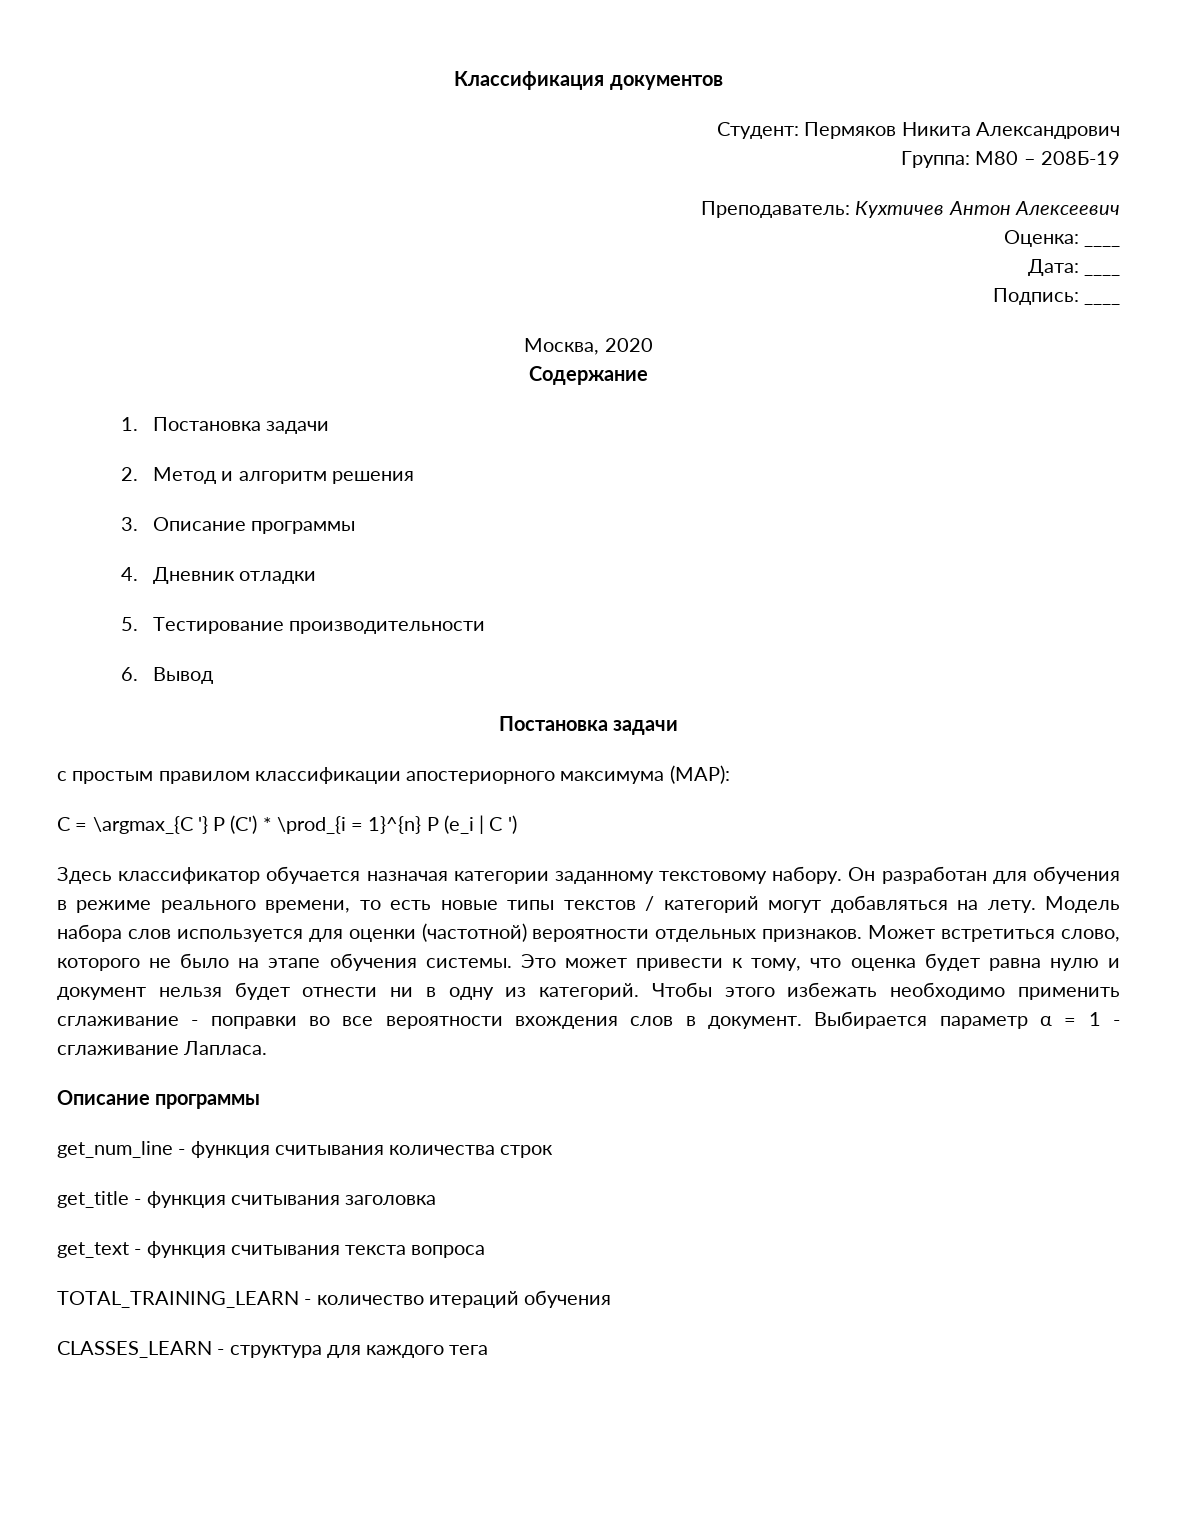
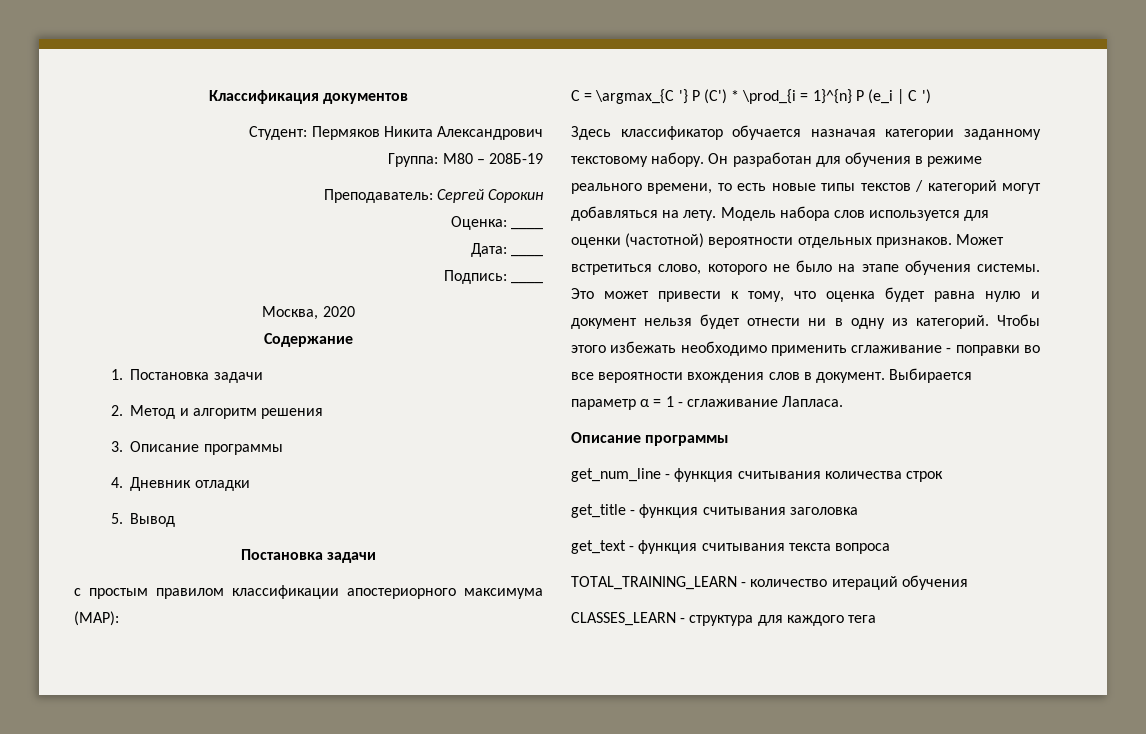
- Преподаватель: Кухтичев Антон Алексеевич
+ Преподаватель: Сергей Сорокин
- 5. Тестирование производительности
- 6. Вывод
+ 5. Вывод

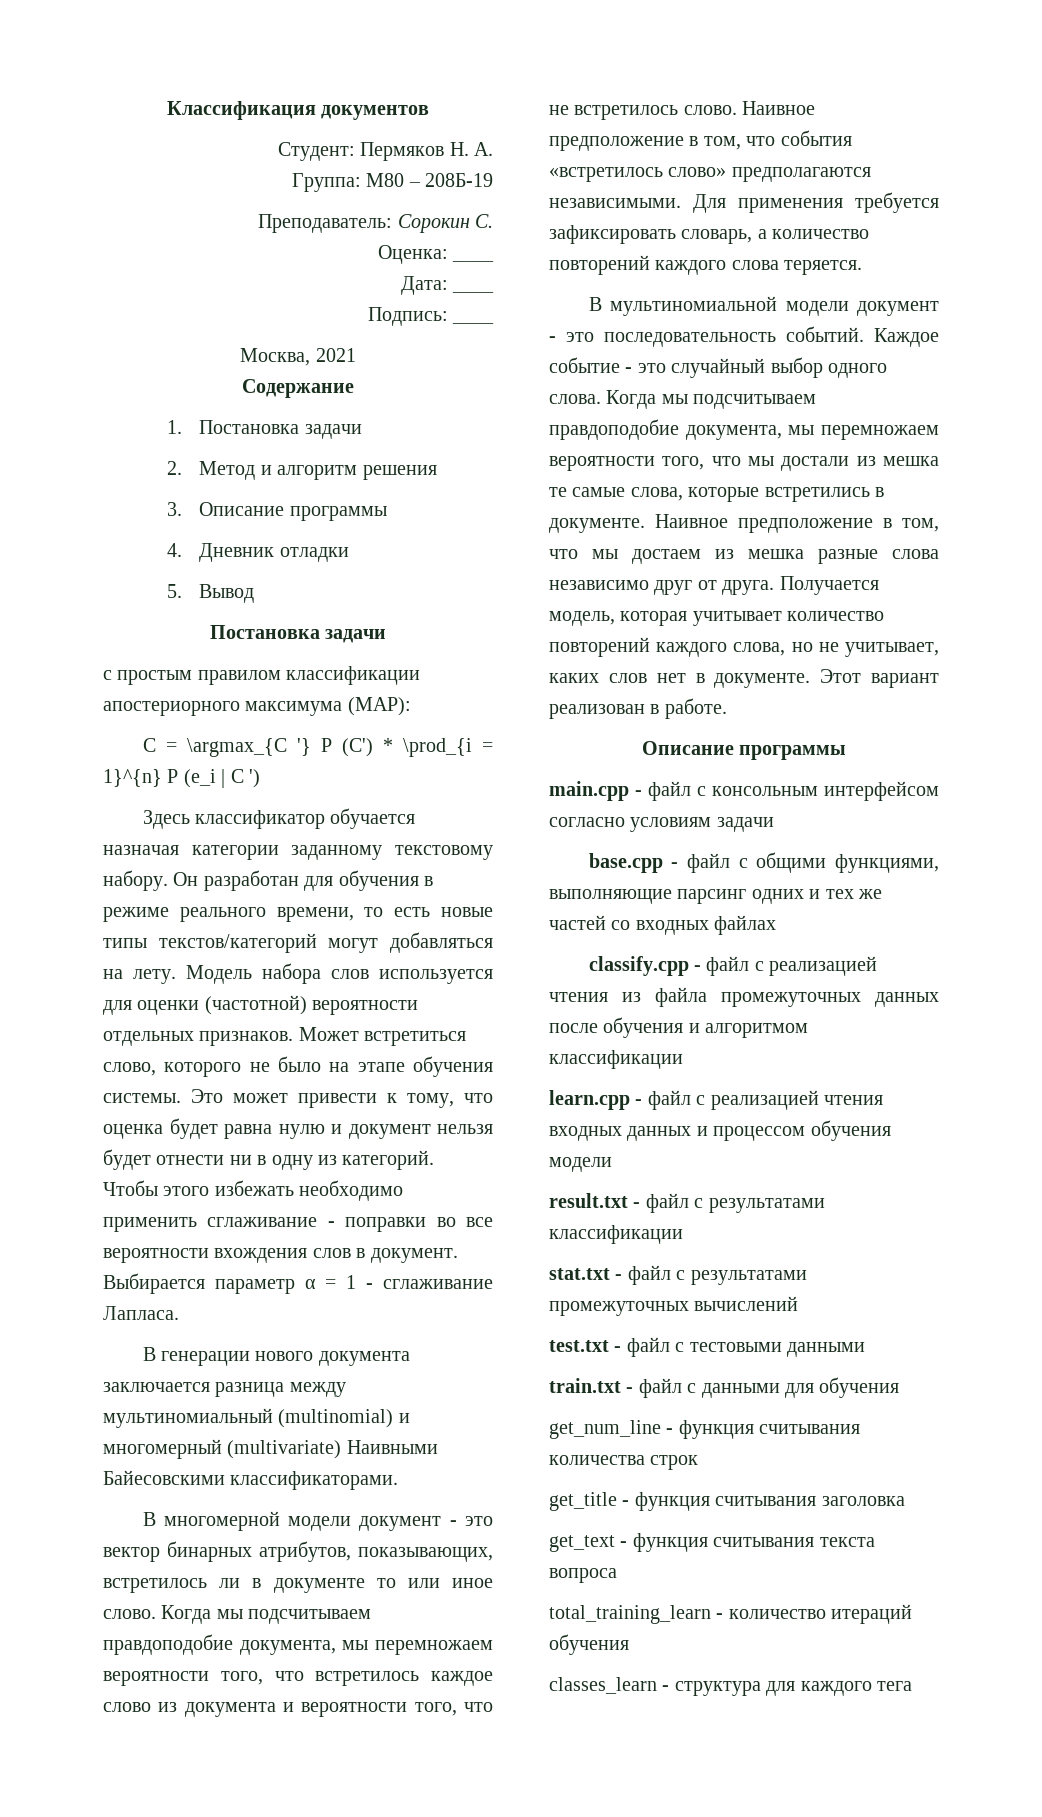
- Студент: Пермяков Никита Александрович
+ Студент: Пермяков Н. А.
- Преподаватель: Сергей Сорокин
+ Преподаватель: Сорокин C.
- Москва, 2020
+ Москва, 2021
- Он разработан для обучения в режиме реального времени, то есть новые типы текстов / категорий могут добавляться на лету.
+ Он разработан для обучения в режиме реального времени, то есть новые типы текстов/категорий могут добавляться на лету.
  Выбирается параметр α = 1 - сглаживание Лапласа.
+ В генерации нового документа заключается разница между мультиномиальный (multinomial) и многомерный (multivariate) Наивными Байесовскими классификаторами.
+ В многомерной модели документ - это вектор бинарных атрибутов, показывающих, встретилось ли в документе то или иное слово. Когда мы подсчитываем правдоподобие документа, мы перемножаем вероятности того, что встретилось каждое слово из документа и вероятности того, что не встретилось слово. Наивное предположение в том, что события «встретилось слово» предполагаются независимыми. Для применения требуется зафиксировать словарь, а количество повторений каждого слова теряется.
+ В мультиномиальной модели документ - это последовательность событий. Каждое событие - это случайный выбор одного слова. Когда мы подсчитываем правдоподобие документа, мы перемножаем вероятности того, что мы достали из мешка те самые слова, которые встретились в документе. Наивное предположение в том, что мы достаем из мешка разные слова независимо друг от друга. Получается модель, которая учитывает количество повторений каждого слова, но не учитывает, каких слов нет в документе. Этот вариант реализован в работе.
  Описание программы
+ main.cpp - файл с консольным интерфейсом согласно условиям задачи
+ base.cpp - файл с общими функциями, выполняющие парсинг одних и тех же частей со входных файлах
+ classify.cpp - файл с реализацией чтения из файла промежуточных данных после обучения и алгоритмом классификации
+ learn.cpp - файл с реализацией чтения входных данных и процессом обучения модели
+ result.txt - файл с результатами классификации
+ stat.txt - файл с результатами промежуточных вычислений
+ test.txt - файл с тестовыми данными
+ train.txt - файл с данными для обучения
- TOTAL_TRAINING_LEARN - количество итераций обучения
+ total_training_learn - количество итераций обучения
- CLASSES_LEARN - структура для каждого тега
+ classes_learn - структура для каждого тега

